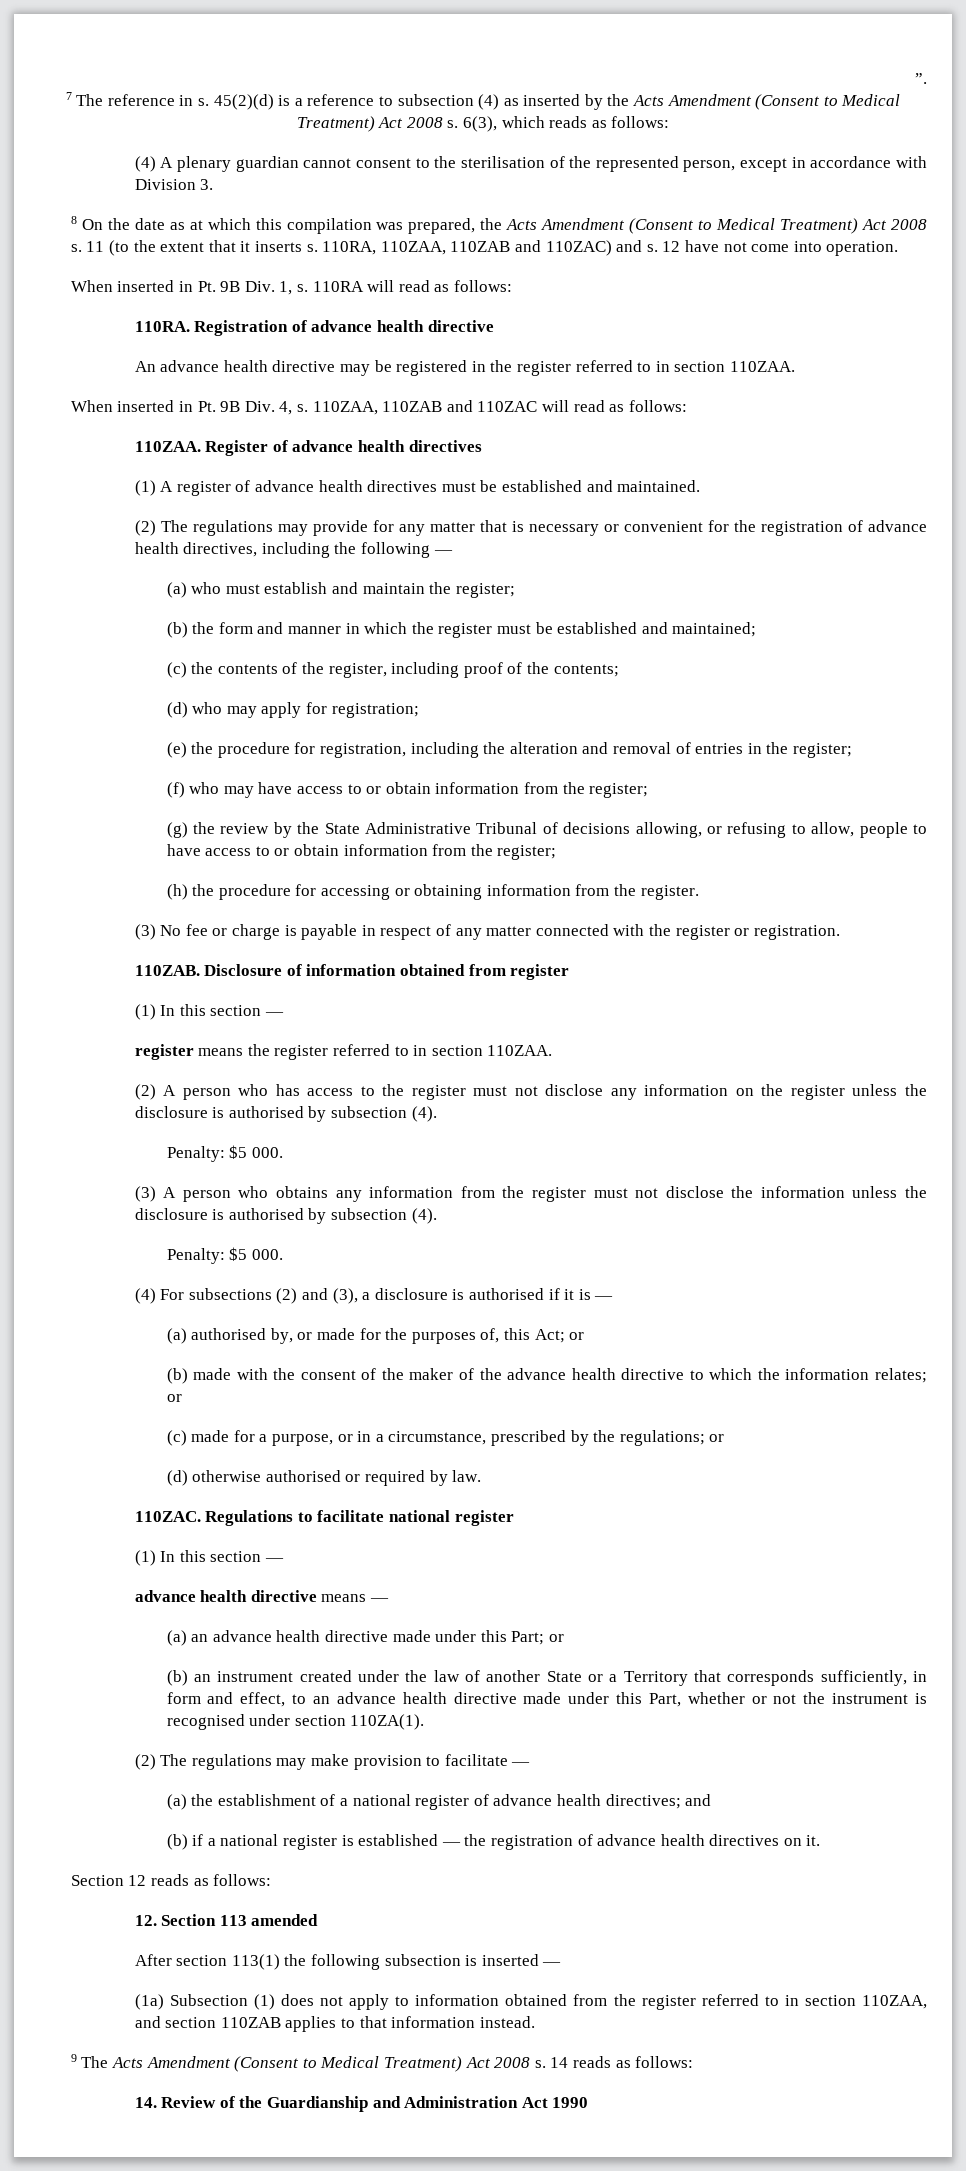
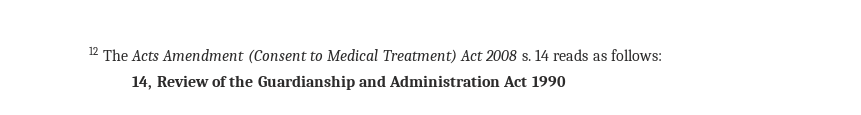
- ”.
- 7 The reference in s. 45(2)(d) is a reference to subsection (4) as inserted by the Acts Amendment (Consent to Medical Treatment) Act 2008 s. 6(3), which reads as follows:
- (4) A plenary guardian cannot consent to the sterilisation of the represented person, except in accordance with Division 3.
- 8 On the date as at which this compilation was prepared, the Acts Amendment (Consent to Medical Treatment) Act 2008 s. 11 (to the extent that it inserts s. 110RA, 110ZAA, 110ZAB and 110ZAC) and s. 12 have not come into operation.
- When inserted in Pt. 9B Div. 1, s. 110RA will read as follows:
- 110RA. Registration of advance health directive
- An advance health directive may be registered in the register referred to in section 110ZAA.
- When inserted in Pt. 9B Div. 4, s. 110ZAA, 110ZAB and 110ZAC will read as follows:
- 110ZAA. Register of advance health directives
- (1) A register of advance health directives must be established and maintained.
- (2) The regulations may provide for any matter that is necessary or convenient for the registration of advance health directives, including the following —
- (a) who must establish and maintain the register;
- (b) the form and manner in which the register must be established and maintained;
- (c) the contents of the register, including proof of the contents;
- (d) who may apply for registration;
- (e) the procedure for registration, including the alteration and removal of entries in the register;
- (f) who may have access to or obtain information from the register;
- (g) the review by the State Administrative Tribunal of decisions allowing, or refusing to allow, people to have access to or obtain information from the register;
- (h) the procedure for accessing or obtaining information from the register.
- (3) No fee or charge is payable in respect of any matter connected with the register or registration.
- 110ZAB. Disclosure of information obtained from register
- (1) In this section —
- register means the register referred to in section 110ZAA.
- (2) A person who has access to the register must not disclose any information on the register unless the disclosure is authorised by subsection (4).
- Penalty: $5 000.
- (3) A person who obtains any information from the register must not disclose the information unless the disclosure is authorised by subsection (4).
- Penalty: $5 000.
- (4) For subsections (2) and (3), a disclosure is authorised if it is —
- (a) authorised by, or made for the purposes of, this Act; or
- (b) made with the consent of the maker of the advance health directive to which the information relates; or
- (c) made for a purpose, or in a circumstance, prescribed by the regulations; or
- (d) otherwise authorised or required by law.
- 110ZAC. Regulations to facilitate national register
- (1) In this section —
- advance health directive means —
- (a) an advance health directive made under this Part; or
- (b) an instrument created under the law of another State or a Territory that corresponds sufficiently, in form and effect, to an advance health directive made under this Part, whether or not the instrument is recognised under section 110ZA(1).
- (2) The regulations may make provision to facilitate —
- (a) the establishment of a national register of advance health directives; and
- (b) if a national register is established — the registration of advance health directives on it.
- Section 12 reads as follows:
- 12. Section 113 amended
- After section 113(1) the following subsection is inserted —
- (1a) Subsection (1) does not apply to information obtained from the register referred to in section 110ZAA, and section 110ZAB applies to that information instead.
- 9 The Acts Amendment (Consent to Medical Treatment) Act 2008 s.
+ 12 The Acts Amendment (Consent to Medical Treatment) Act 2008 s.
- 14. Review of the Guardianship and Administration Act 1990
+ 14, Review of the Guardianship and Administration Act 1990

